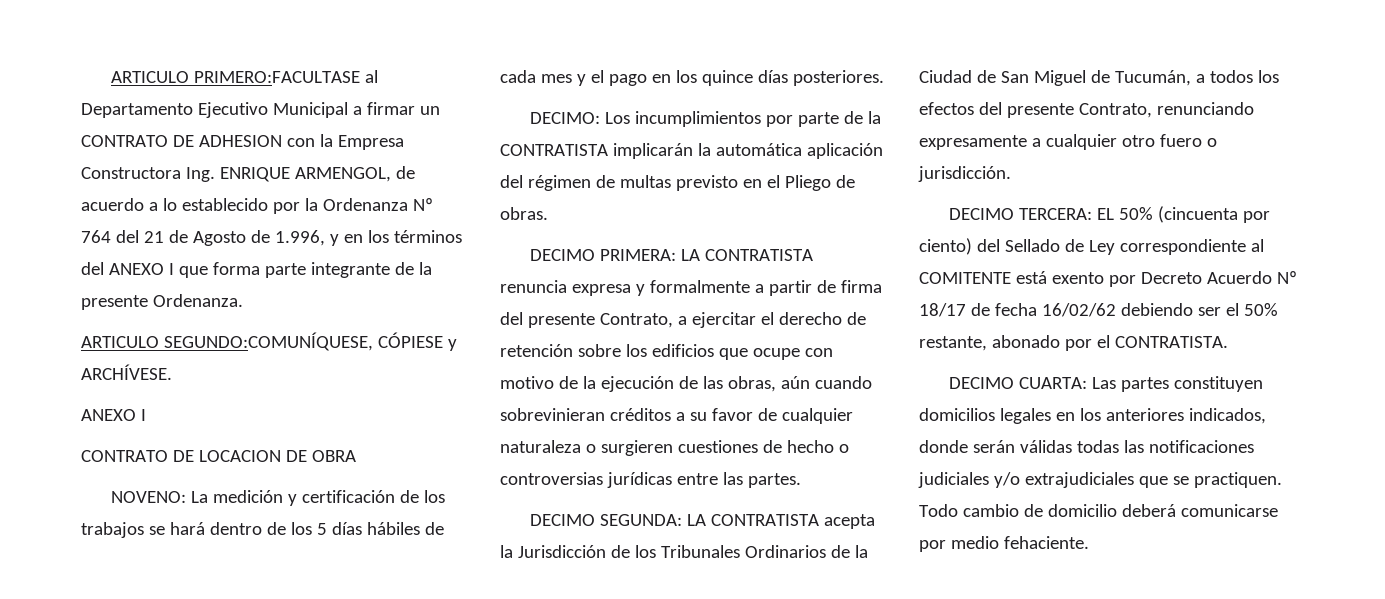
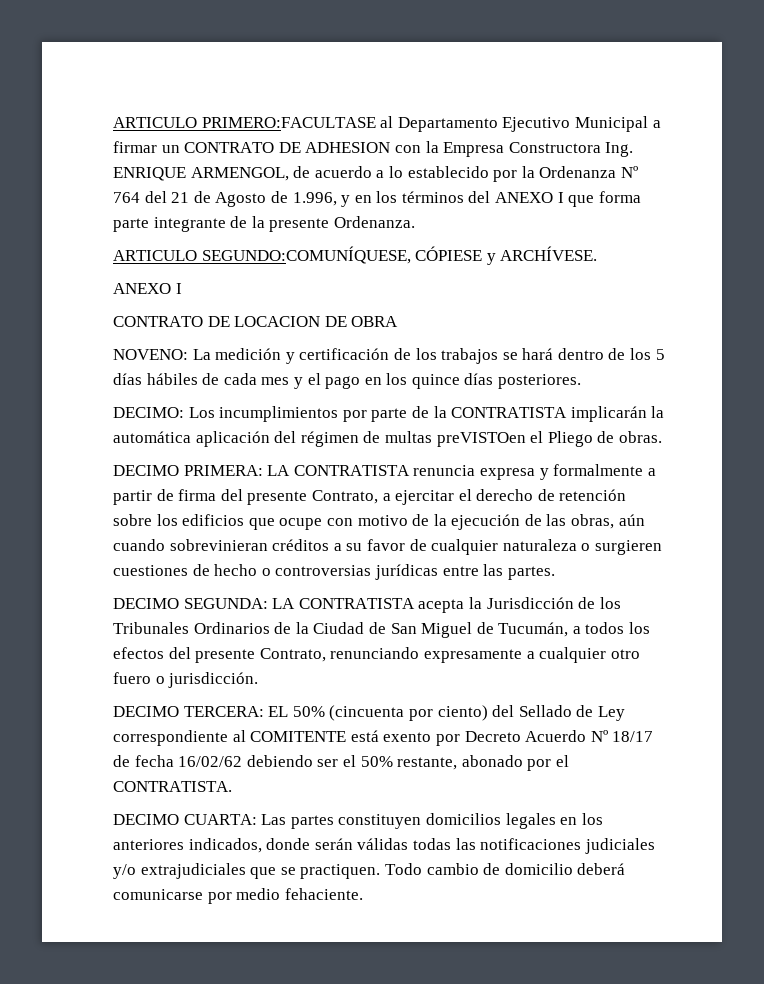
- DECIMO: Los incumplimientos por parte de la CONTRATISTA implicarán la automática aplicación del régimen de multas previsto en el Pliego de obras.
+ DECIMO: Los incumplimientos por parte de la CONTRATISTA implicarán la automática aplicación del régimen de multas preVISTOen el Pliego de obras.

